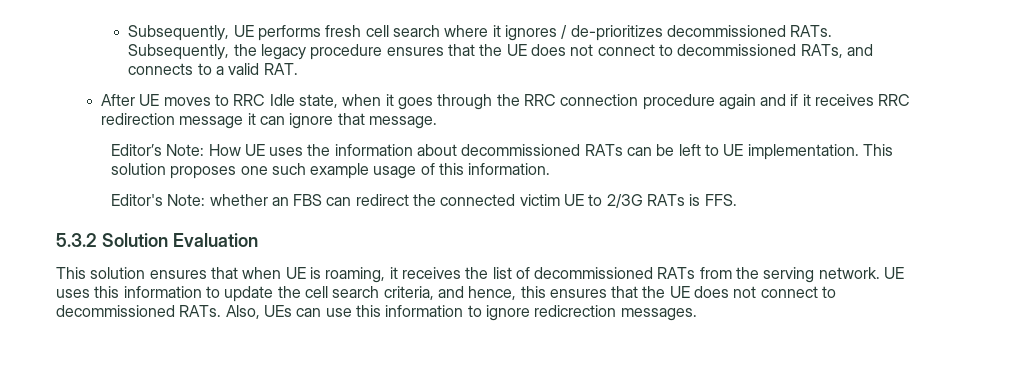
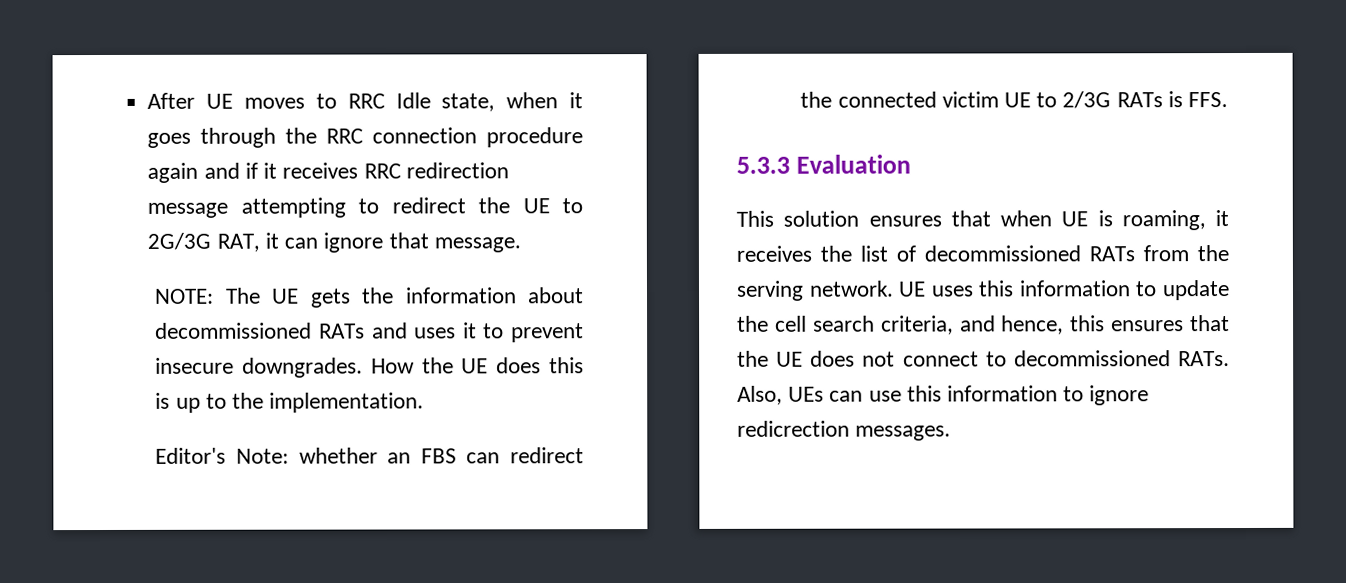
- Subsequently, UE performs fresh cell search where it ignores / de-prioritizes decommissioned RATs. Subsequently, the legacy procedure ensures that the UE does not connect to decommissioned RATs, and connects to a valid RAT.
- After UE moves to RRC Idle state, when it goes through the RRC connection procedure again and if it receives RRC redirection message it can ignore that message.
+ After UE moves to RRC Idle state, when it goes through the RRC connection procedure again and if it receives RRC redirection message attempting to redirect the UE to 2G/3G RAT, it can ignore that message.
- Editor’s Note: How UE uses the information about decommissioned RATs can be left to UE implementation. This solution proposes one such example usage of this information.
+ NOTE: The UE gets the information about decommissioned RATs and uses it to prevent insecure downgrades. How the UE does this is up to the implementation.
- 5.3.2 Solution Evaluation
+ 5.3.3 Evaluation

